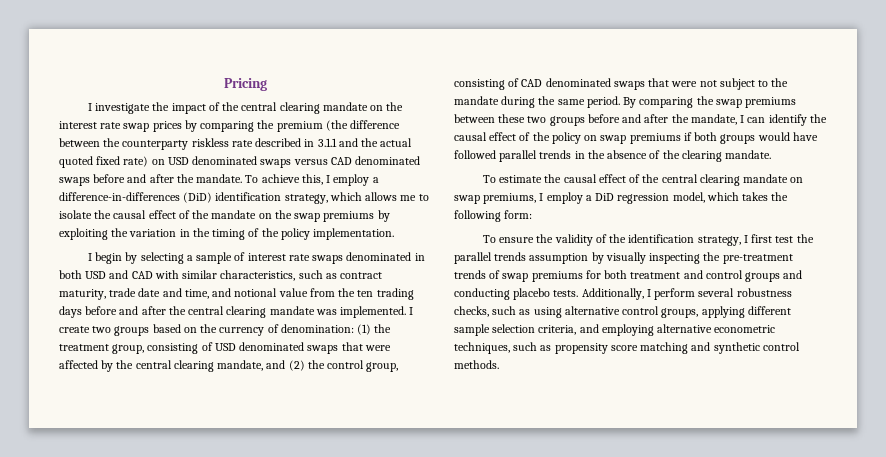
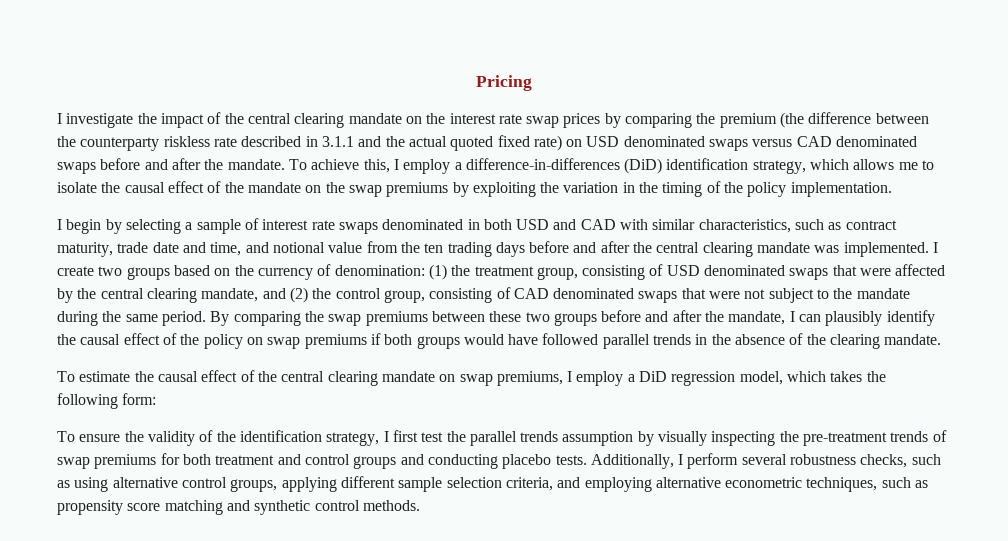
- By comparing the swap premiums between these two groups before and after the mandate, I can identify the causal effect of the policy on swap premiums if both groups would have followed parallel trends in the absence of the clearing mandate.
+ By comparing the swap premiums between these two groups before and after the mandate, I can plausibly identify the causal effect of the policy on swap premiums if both groups would have followed parallel trends in the absence of the clearing mandate.

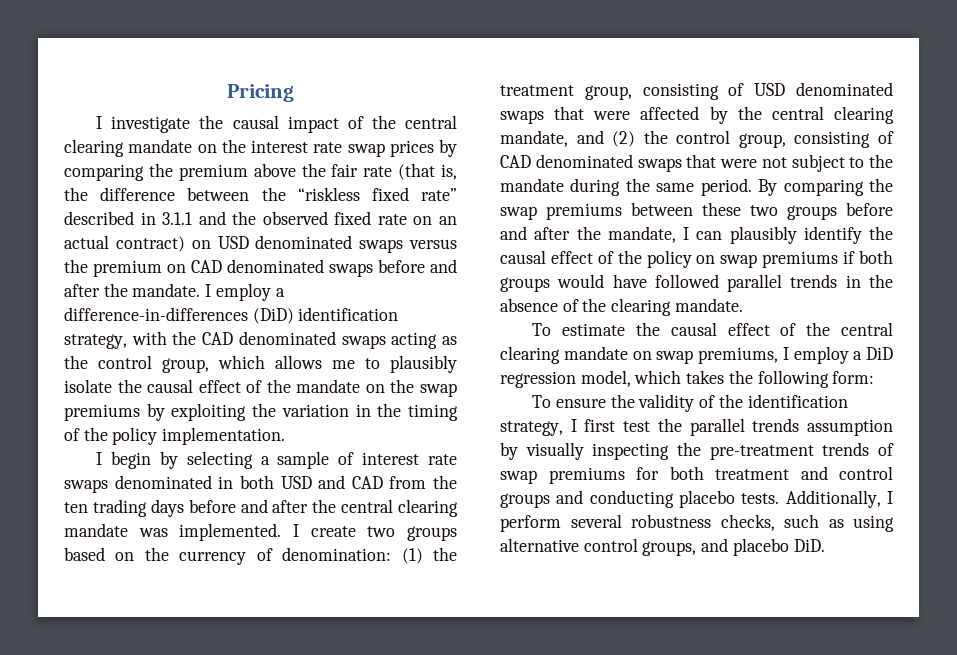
- I investigate the impact of the central clearing mandate on the interest rate swap prices by comparing the premium (the difference between the counterparty riskless rate described in 3.1.1 and the actual quoted fixed rate) on USD denominated swaps versus CAD denominated swaps before and after the mandate.
+ I investigate the causal impact of the central clearing mandate on the interest rate swap prices by comparing the premium above the fair rate (that is, the difference between the “riskless fixed rate” described in 3.1.1 and the observed fixed rate on an actual contract) on USD denominated swaps versus the premium on CAD denominated swaps before and after the mandate.
- To achieve this, I employ a difference-in-differences (DiD) identification strategy, which allows me to isolate the causal effect of the mandate on the swap premiums by exploiting the variation in the timing of the policy implementation.
+ I employ a difference-in-differences (DiD) identification strategy, with the CAD denominated swaps acting as the control group, which allows me to plausibly isolate the causal effect of the mandate on the swap premiums by exploiting the variation in the timing of the policy implementation.
- I begin by selecting a sample of interest rate swaps denominated in both USD and CAD with similar characteristics, such as contract maturity, trade date and time, and notional value from the ten trading days before and after the central clearing mandate was implemented.
+ I begin by selecting a sample of interest rate swaps denominated in both USD and CAD from the ten trading days before and after the central clearing mandate was implemented.
- Additionally, I perform several robustness checks, such as using alternative control groups, applying different sample selection criteria, and employing alternative econometric techniques, such as propensity score matching and synthetic control methods.
+ Additionally, I perform several robustness checks, such as using alternative control groups, and placebo DiD.

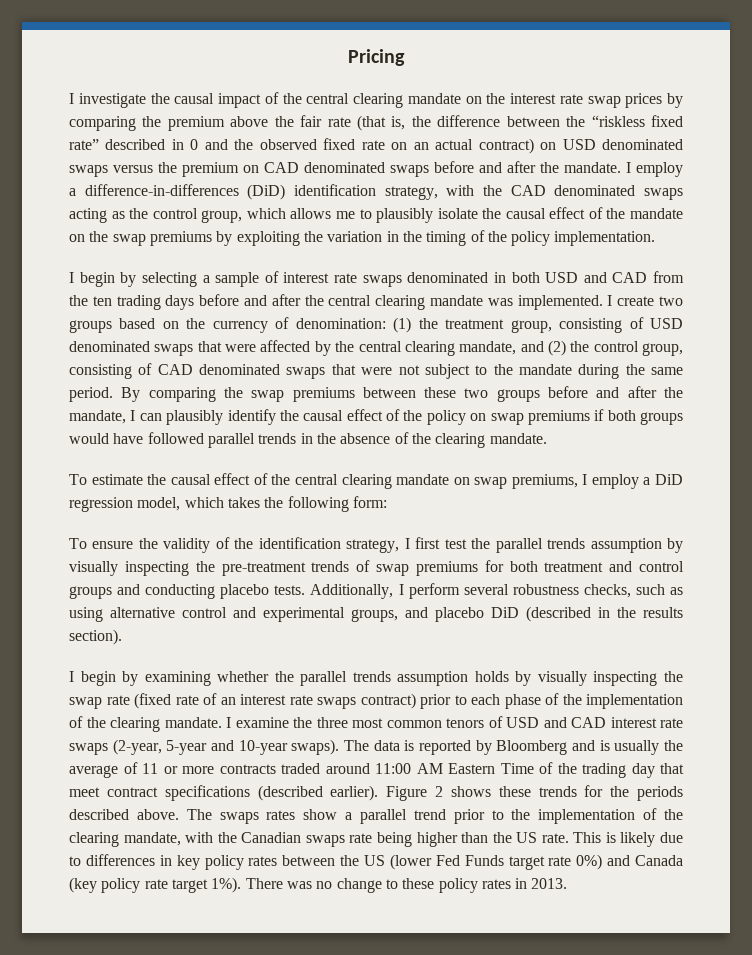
- I investigate the causal impact of the central clearing mandate on the interest rate swap prices by comparing the premium above the fair rate (that is, the difference between the “riskless fixed rate” described in 3.1.1 and the observed fixed rate on an actual contract) on USD denominated swaps versus the premium on CAD denominated swaps before and after the mandate.
+ I investigate the causal impact of the central clearing mandate on the interest rate swap prices by comparing the premium above the fair rate (that is, the difference between the “riskless fixed rate” described in 0 and the observed fixed rate on an actual contract) on USD denominated swaps versus the premium on CAD denominated swaps before and after the mandate.
- Additionally, I perform several robustness checks, such as using alternative control groups, and placebo DiD.
+ Additionally, I perform several robustness checks, such as using alternative control and experimental groups, and placebo DiD (described in the results section).
+ I begin by examining whether the parallel trends assumption holds by visually inspecting the swap rate (fixed rate of an interest rate swaps contract) prior to each phase of the implementation of the clearing mandate. I examine the three most common tenors of USD and CAD interest rate swaps (2-year, 5-year and 10-year swaps). The data is reported by Bloomberg and is usually the average of 11 or more contracts traded around 11:00 AM Eastern Time of the trading day that meet contract specifications (described earlier). Figure 2 shows these trends for the periods described above. The swaps rates show a parallel trend prior to the implementation of the clearing mandate, with the Canadian swaps rate being higher than the US rate. This is likely due to differences in key policy rates between the US (lower Fed Funds target rate 0%) and Canada (key policy rate target 1%). There was no change to these policy rates in 2013.

